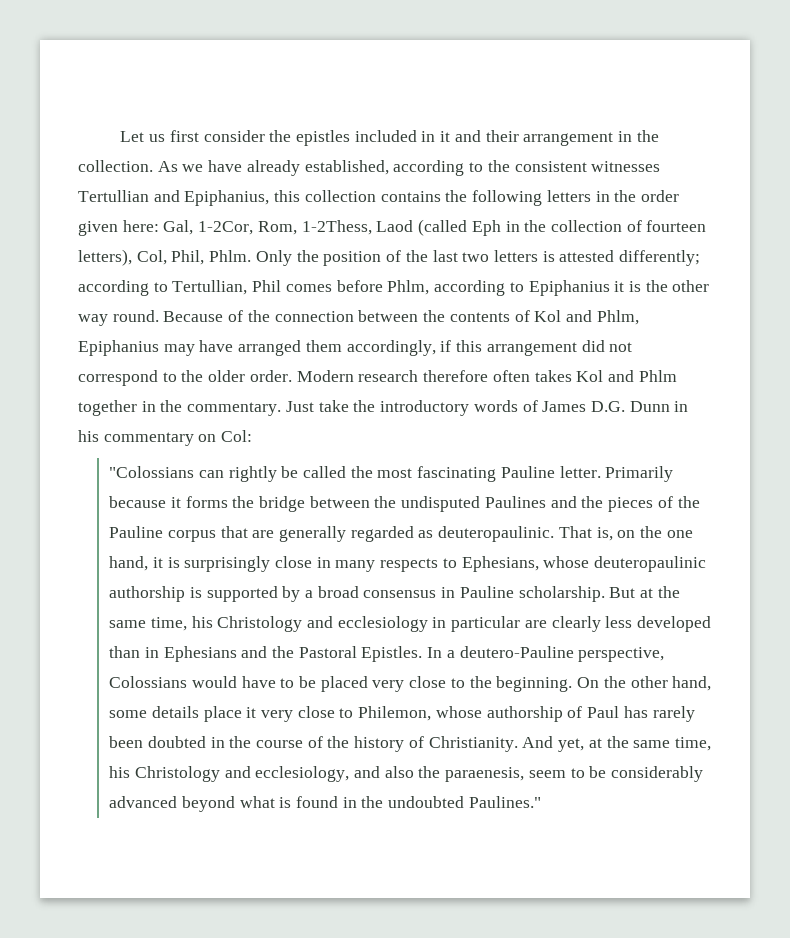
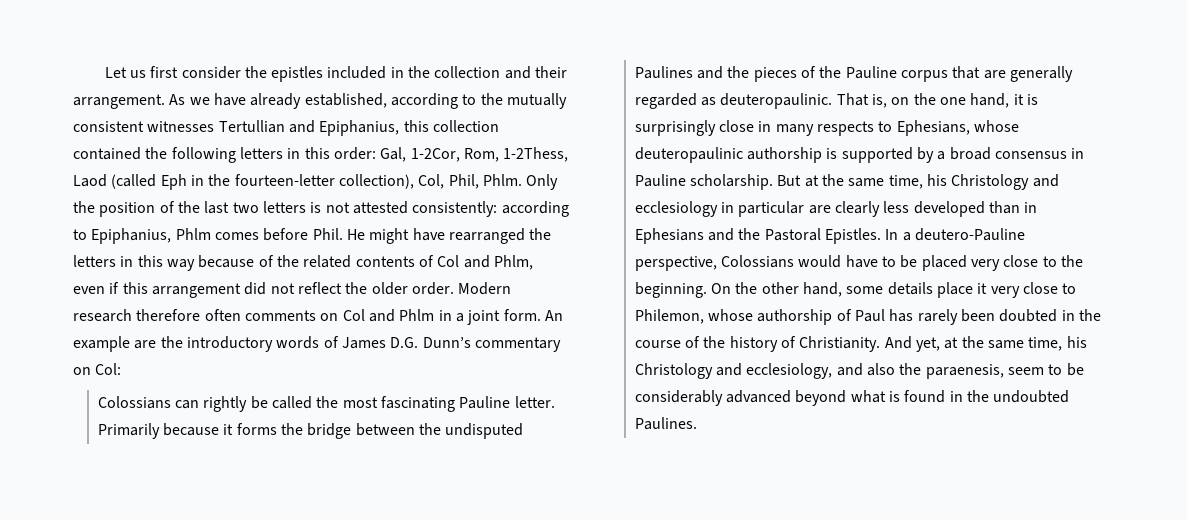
- Let us first consider the epistles included in it and their arrangement in the collection.
+ Let us first consider the epistles included in the collection and their arrangement.
- As we have already established, according to the consistent witnesses Tertullian and Epiphanius, this collection contains the following letters in the order given here: Gal, 1-2Cor, Rom, 1-2Thess, Laod (called Eph in the collection of fourteen letters), Col, Phil, Phlm.
+ As we have already established, according to the mutually consistent witnesses Tertullian and Epiphanius, this collection contained the following letters in this order: Gal, 1-2Cor, Rom, 1-2Thess, Laod (called Eph in the fourteen-letter collection), Col, Phil, Phlm.
- Only the position of the last two letters is attested differently; according to Tertullian, Phil comes before Phlm, according to Epiphanius it is the other way round. Because of the connection between the contents of Kol and Phlm, Epiphanius may have arranged them accordingly, if this arrangement did not correspond to the older order.
+ Only the position of the last two letters is not attested consistently: according to Epiphanius, Phlm comes before Phil. He might have rearranged the letters in this way because of the related contents of Col and Phlm, even if this arrangement did not reflect the older order.
- Modern research therefore often takes Kol and Phlm together in the commentary. Just take the introductory words of James D.G. Dunn in his commentary on Col:
+ Modern research therefore often comments on Col and Phlm in a joint form. An example are the introductory words of James D.G. Dunn’s commentary on Col:
- "Colossians can rightly be called the most fascinating Pauline letter.
+ Colossians can rightly be called the most fascinating Pauline letter.
- And yet, at the same time, his Christology and ecclesiology, and also the paraenesis, seem to be considerably advanced beyond what is found in the undoubted Paulines."
+ And yet, at the same time, his Christology and ecclesiology, and also the paraenesis, seem to be considerably advanced beyond what is found in the undoubted Paulines.

